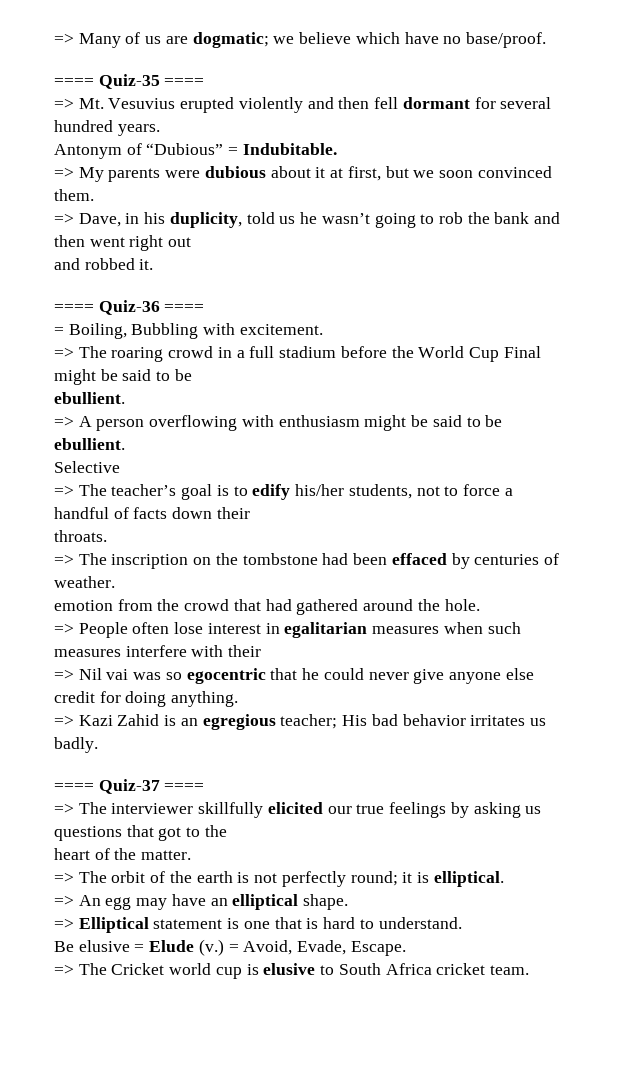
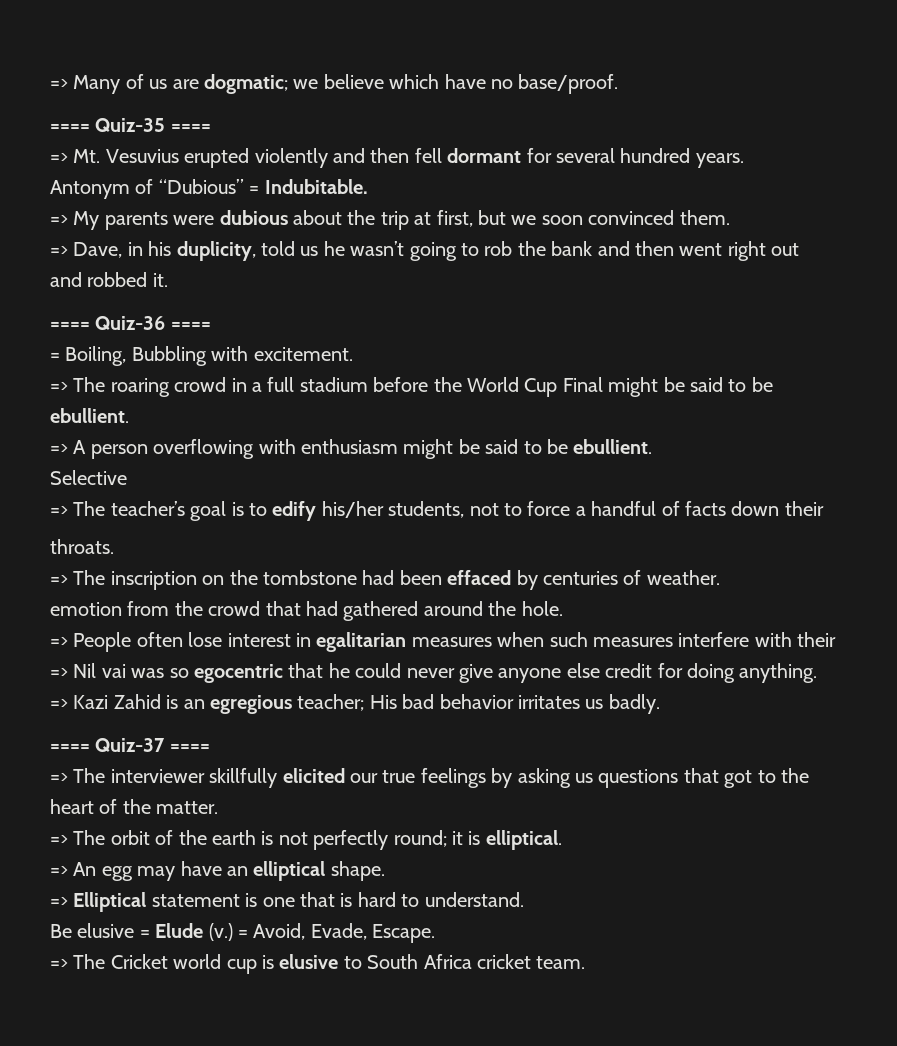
- => My parents were dubious about it at first, but we soon convinced them.
+ => My parents were dubious about the trip at first, but we soon convinced them.

